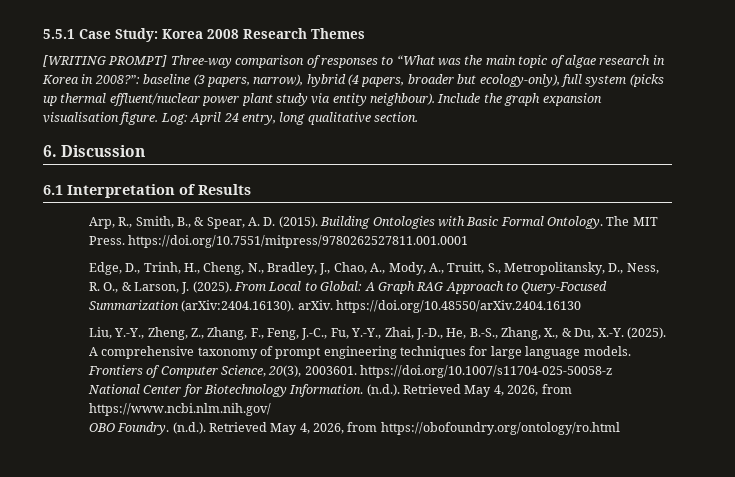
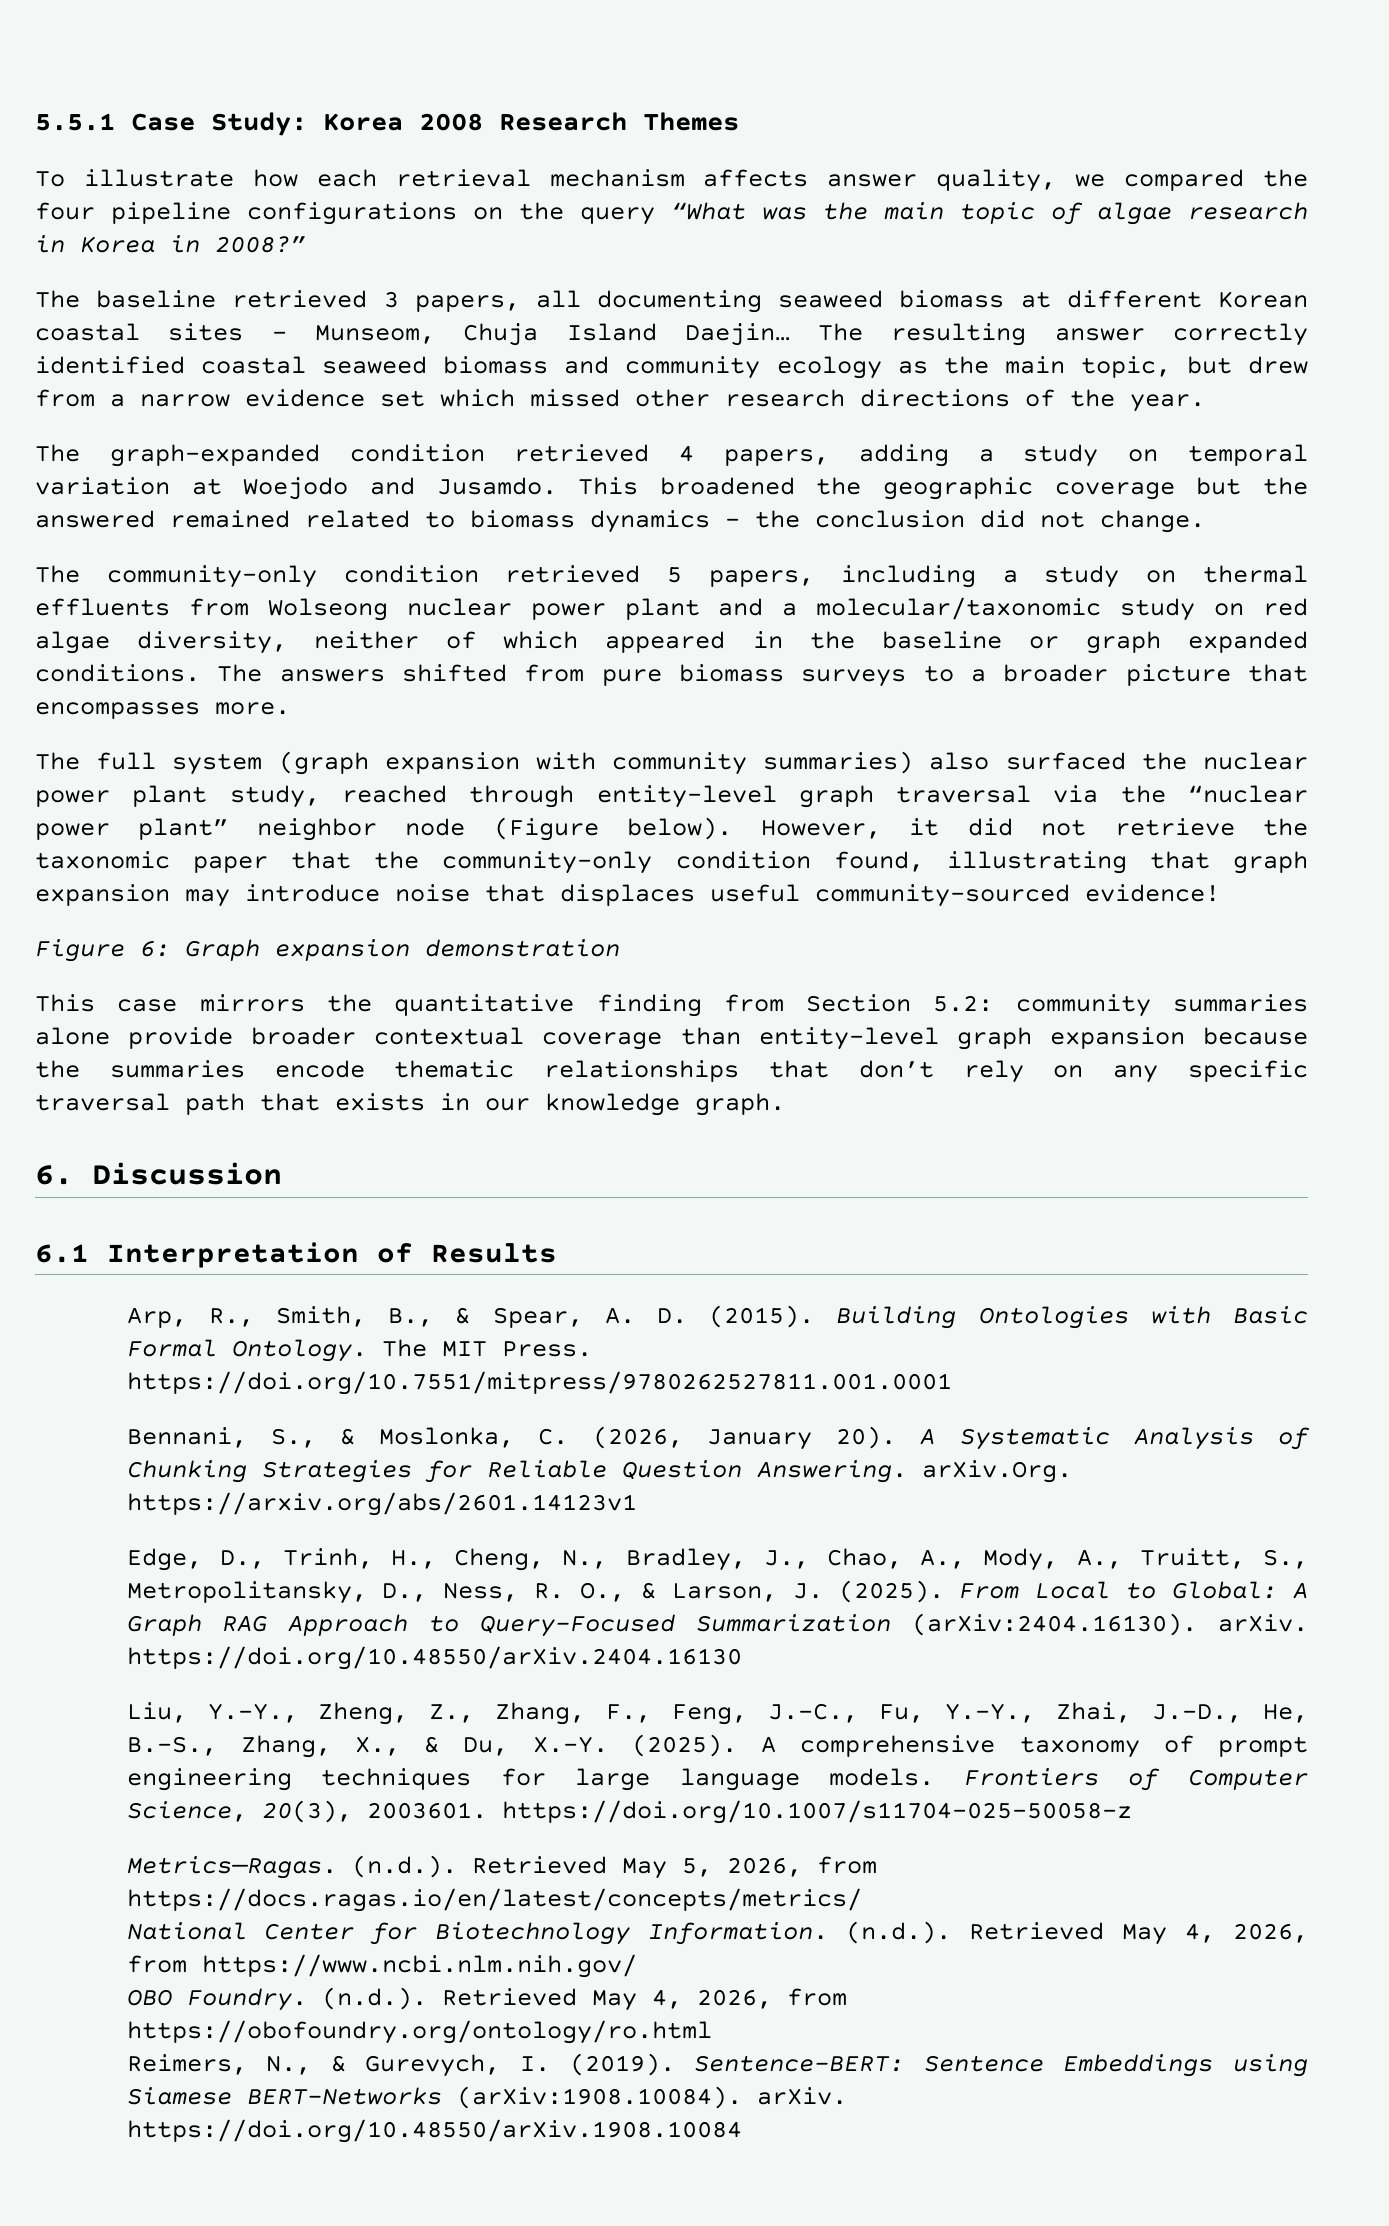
- [WRITING PROMPT] Three-way comparison of responses to “What was the main topic of algae research in Korea in 2008?”: baseline (3 papers, narrow), hybrid (4 papers, broader but ecology-only), full system (picks up thermal effluent/nuclear power plant study via entity neighbour). Include the graph expansion visualisation figure. Log: April 24 entry, long qualitative section.
+ To illustrate how each retrieval mechanism affects answer quality, we compared the four pipeline configurations on the query “What was the main topic of algae research in Korea in 2008?”
+ The baseline retrieved 3 papers, all documenting seaweed biomass at different Korean coastal sites – Munseom, Chuja Island Daejin… The resulting answer correctly identified coastal seaweed biomass and community ecology as the main topic, but drew from a narrow evidence set which missed other research directions of the year.
+ The graph-expanded condition retrieved 4 papers, adding a study on temporal variation at Woejodo and Jusamdo. This broadened the geographic coverage but the answered remained related to biomass dynamics – the conclusion did not change.
+ The community-only condition retrieved 5 papers, including a study on thermal effluents from Wolseong nuclear power plant and a molecular/taxonomic study on red algae diversity, neither of which appeared in the baseline or graph expanded conditions. The answers shifted from pure biomass surveys to a broader picture that encompasses more.
+ The full system (graph expansion with community summaries) also surfaced the nuclear power plant study, reached through entity-level graph traversal via the “nuclear power plant” neighbor node (Figure below). However, it did not retrieve the taxonomic paper that the community-only condition found, illustrating that graph expansion may introduce noise that displaces useful community-sourced evidence!
+ Figure 6: Graph expansion demonstration
+ This case mirrors the quantitative finding from Section 5.2: community summaries alone provide broader contextual coverage than entity-level graph expansion because the summaries encode thematic relationships that don’t rely on any specific traversal path that exists in our knowledge graph.
+ Bennani, S., & Moslonka, C. (2026, January 20). A Systematic Analysis of Chunking Strategies for Reliable Question Answering. arXiv.Org. https://arxiv.org/abs/2601.14123v1
+ Metrics—Ragas. (n.d.). Retrieved May 5, 2026, from https://docs.ragas.io/en/latest/concepts/metrics/
+ Reimers, N., & Gurevych, I. (2019). Sentence-BERT: Sentence Embeddings using Siamese BERT-Networks (arXiv:1908.10084). arXiv. https://doi.org/10.48550/arXiv.1908.10084

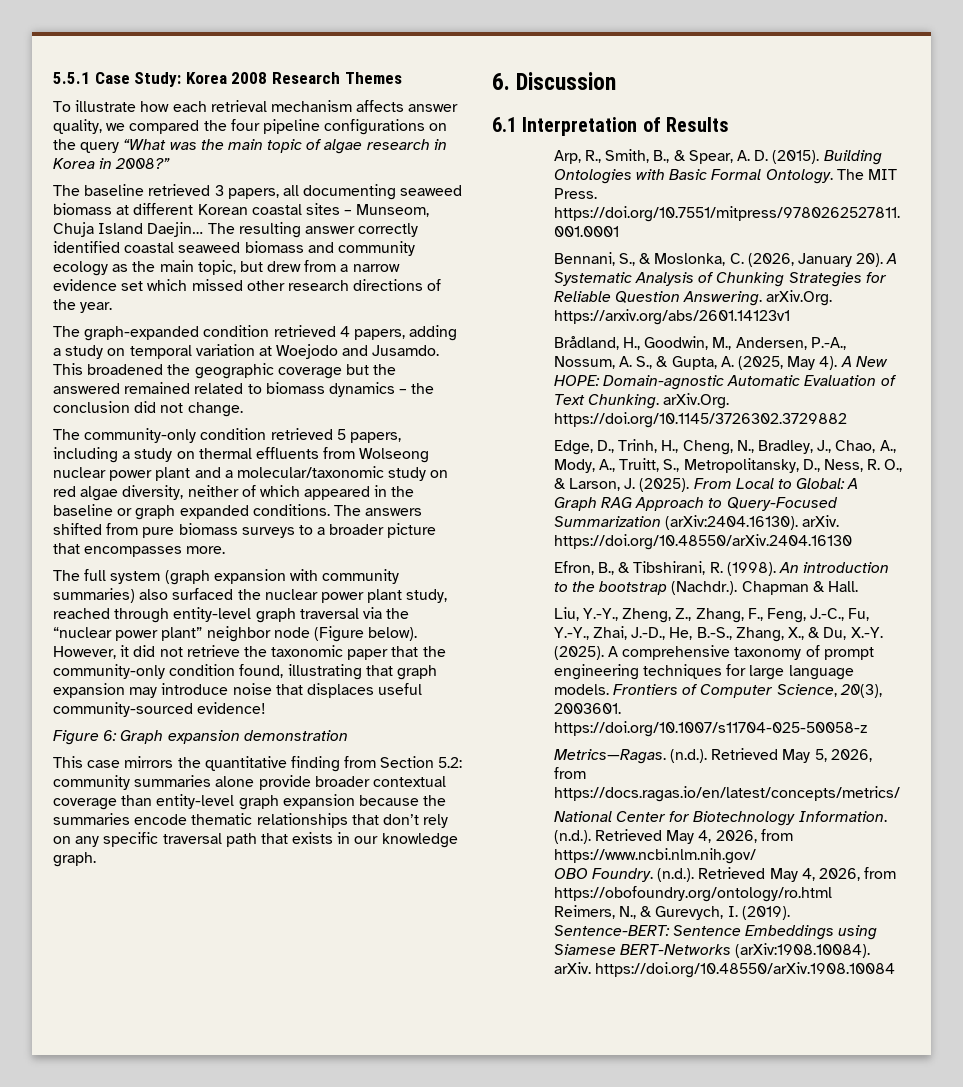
+ Brådland, H., Goodwin, M., Andersen, P.-A., Nossum, A. S., & Gupta, A. (2025, May 4). A New HOPE: Domain-agnostic Automatic Evaluation of Text Chunking. arXiv.Org. https://doi.org/10.1145/3726302.3729882
+ Efron, B., & Tibshirani, R. (1998). An introduction to the bootstrap (Nachdr.). Chapman & Hall.

